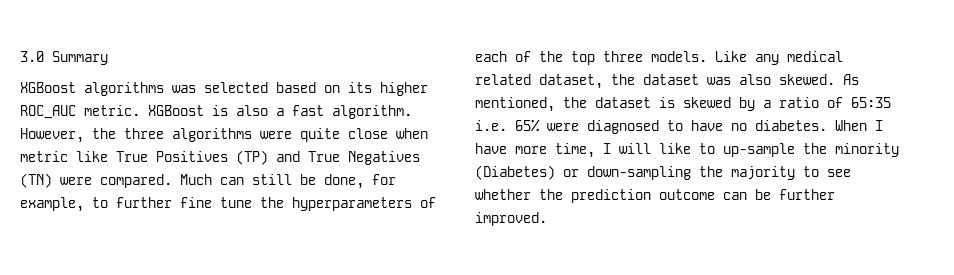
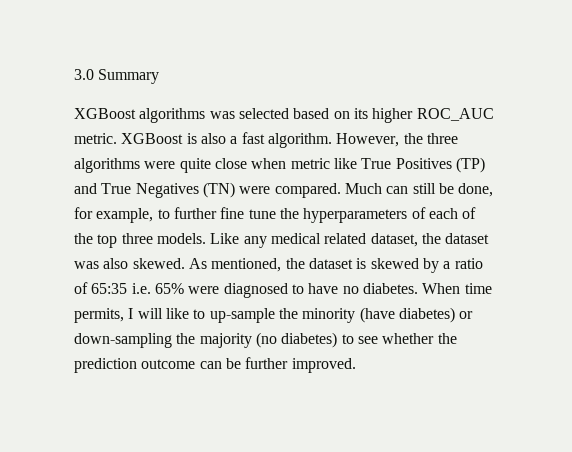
- When I have more time, I will like to up-sample the minority (Diabetes) or down-sampling the majority to see whether the prediction outcome can be further improved.
+ When time permits, I will like to up-sample the minority (have diabetes) or down-sampling the majority (no diabetes) to see whether the prediction outcome can be further improved.

